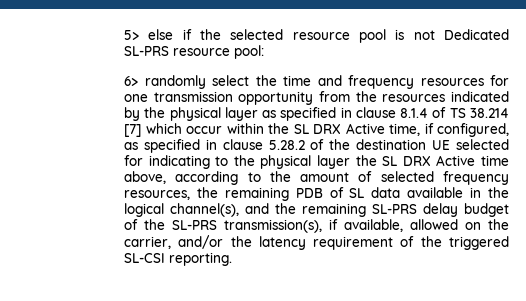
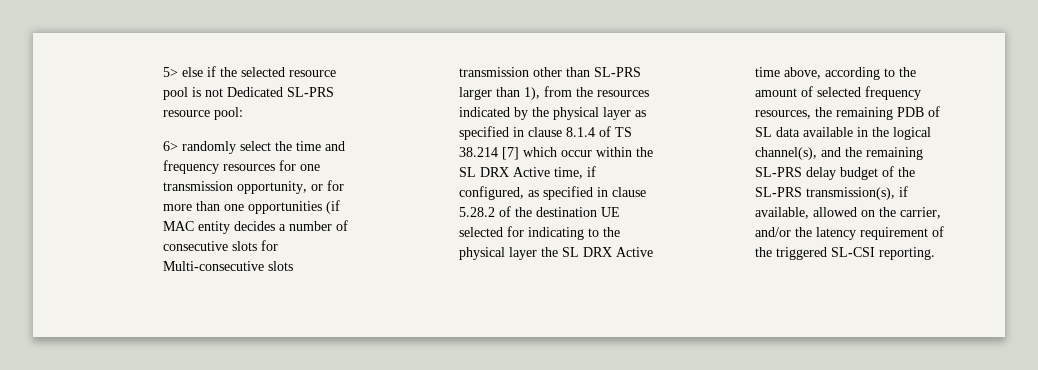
- 6> randomly select the time and frequency resources for one transmission opportunity from the resources indicated by the physical layer as specified in clause 8.1.4 of TS 38.214 [7] which occur within the SL DRX Active time, if configured, as specified in clause 5.28.2 of the destination UE selected for indicating to the physical layer the SL DRX Active time above, according to the amount of selected frequency resources, the remaining PDB of SL data available in the logical channel(s), and the remaining SL-PRS delay budget of the SL-PRS transmission(s), if available, allowed on the carrier, and/or the latency requirement of the triggered SL-CSI reporting.
+ 6> randomly select the time and frequency resources for one transmission opportunity, or for more than one opportunities (if MAC entity decides a number of consecutive slots for Multi-consecutive slots transmission other than SL-PRS larger than 1), from the resources indicated by the physical layer as specified in clause 8.1.4 of TS 38.214 [7] which occur within the SL DRX Active time, if configured, as specified in clause 5.28.2 of the destination UE selected for indicating to the physical layer the SL DRX Active time above, according to the amount of selected frequency resources, the remaining PDB of SL data available in the logical channel(s), and the remaining SL-PRS delay budget of the SL-PRS transmission(s), if available, allowed on the carrier, and/or the latency requirement of the triggered SL-CSI reporting.

